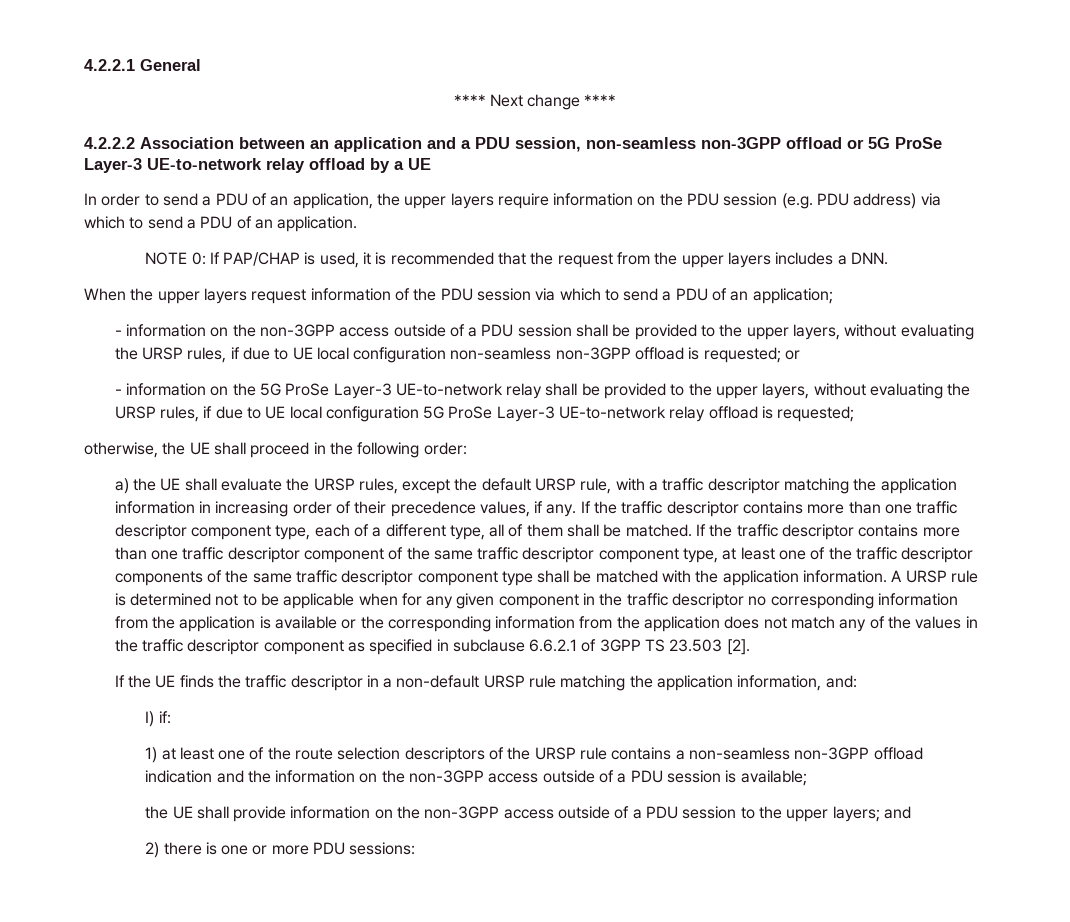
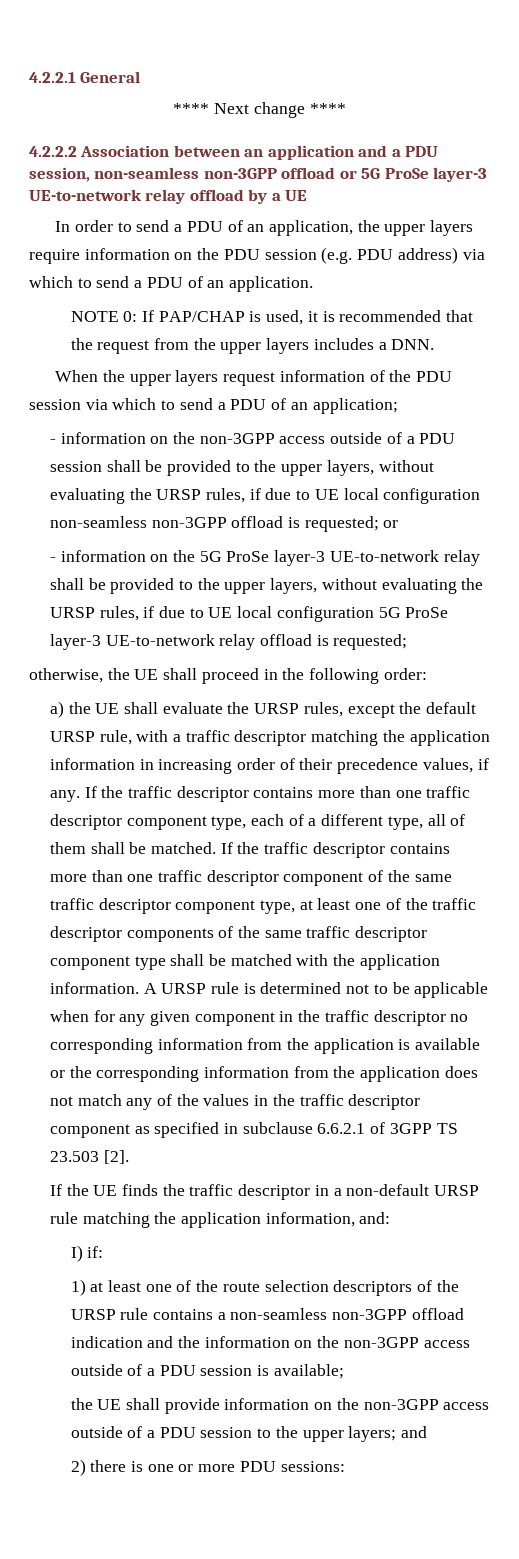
- 4.2.2.2 Association between an application and a PDU session, non-seamless non-3GPP offload or 5G ProSe Layer-3 UE-to-network relay offload by a UE
+ 4.2.2.2 Association between an application and a PDU session, non-seamless non-3GPP offload or 5G ProSe layer-3 UE-to-network relay offload by a UE
- - information on the 5G ProSe Layer-3 UE-to-network relay shall be provided to the upper layers, without evaluating the URSP rules, if due to UE local configuration 5G ProSe Layer-3 UE-to-network relay offload is requested;
+ - information on the 5G ProSe layer-3 UE-to-network relay shall be provided to the upper layers, without evaluating the URSP rules, if due to UE local configuration 5G ProSe layer-3 UE-to-network relay offload is requested;

